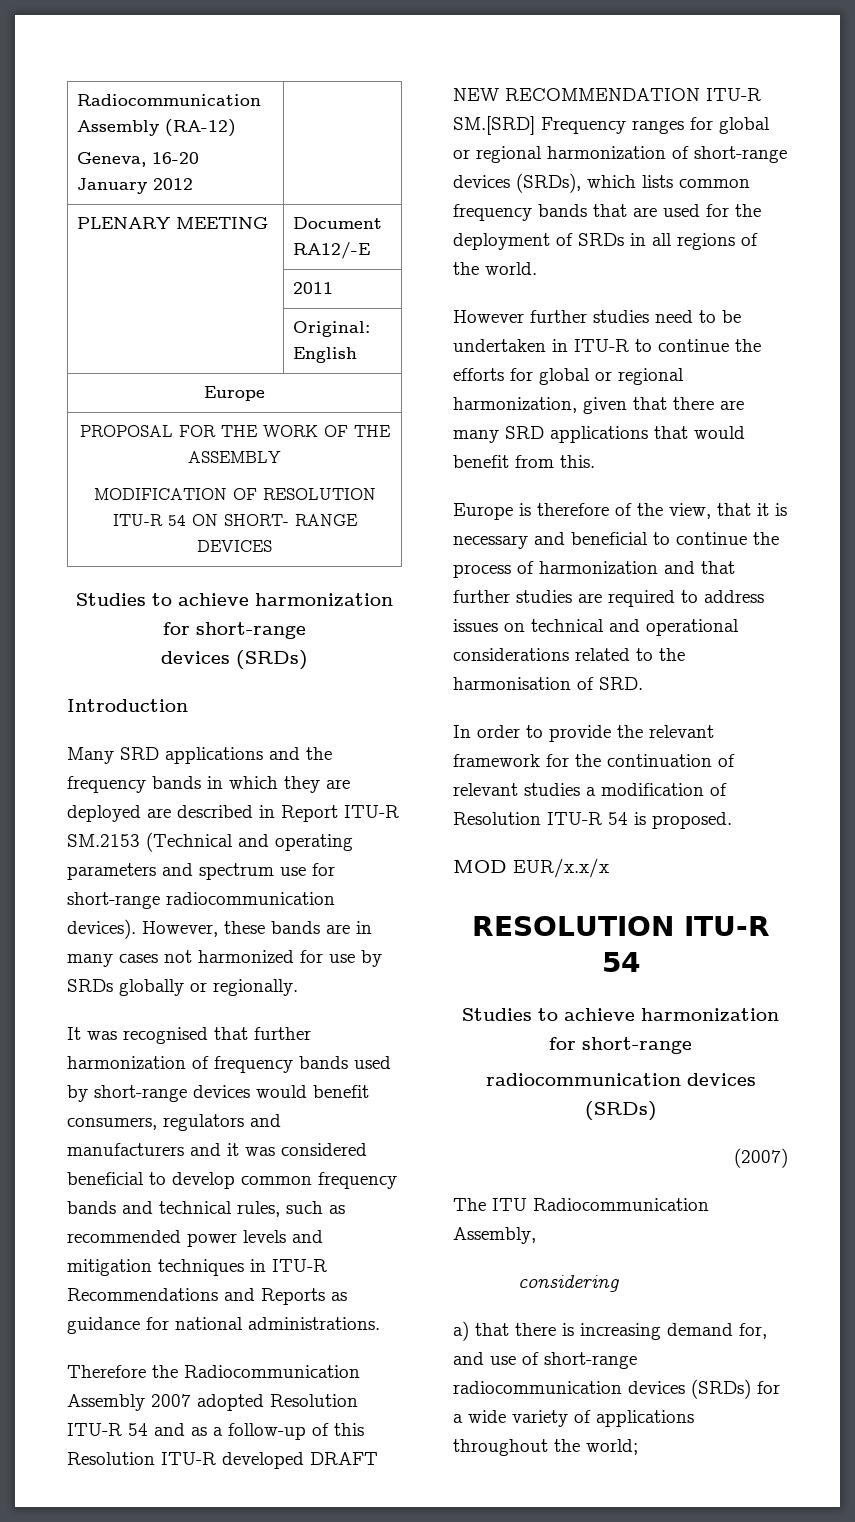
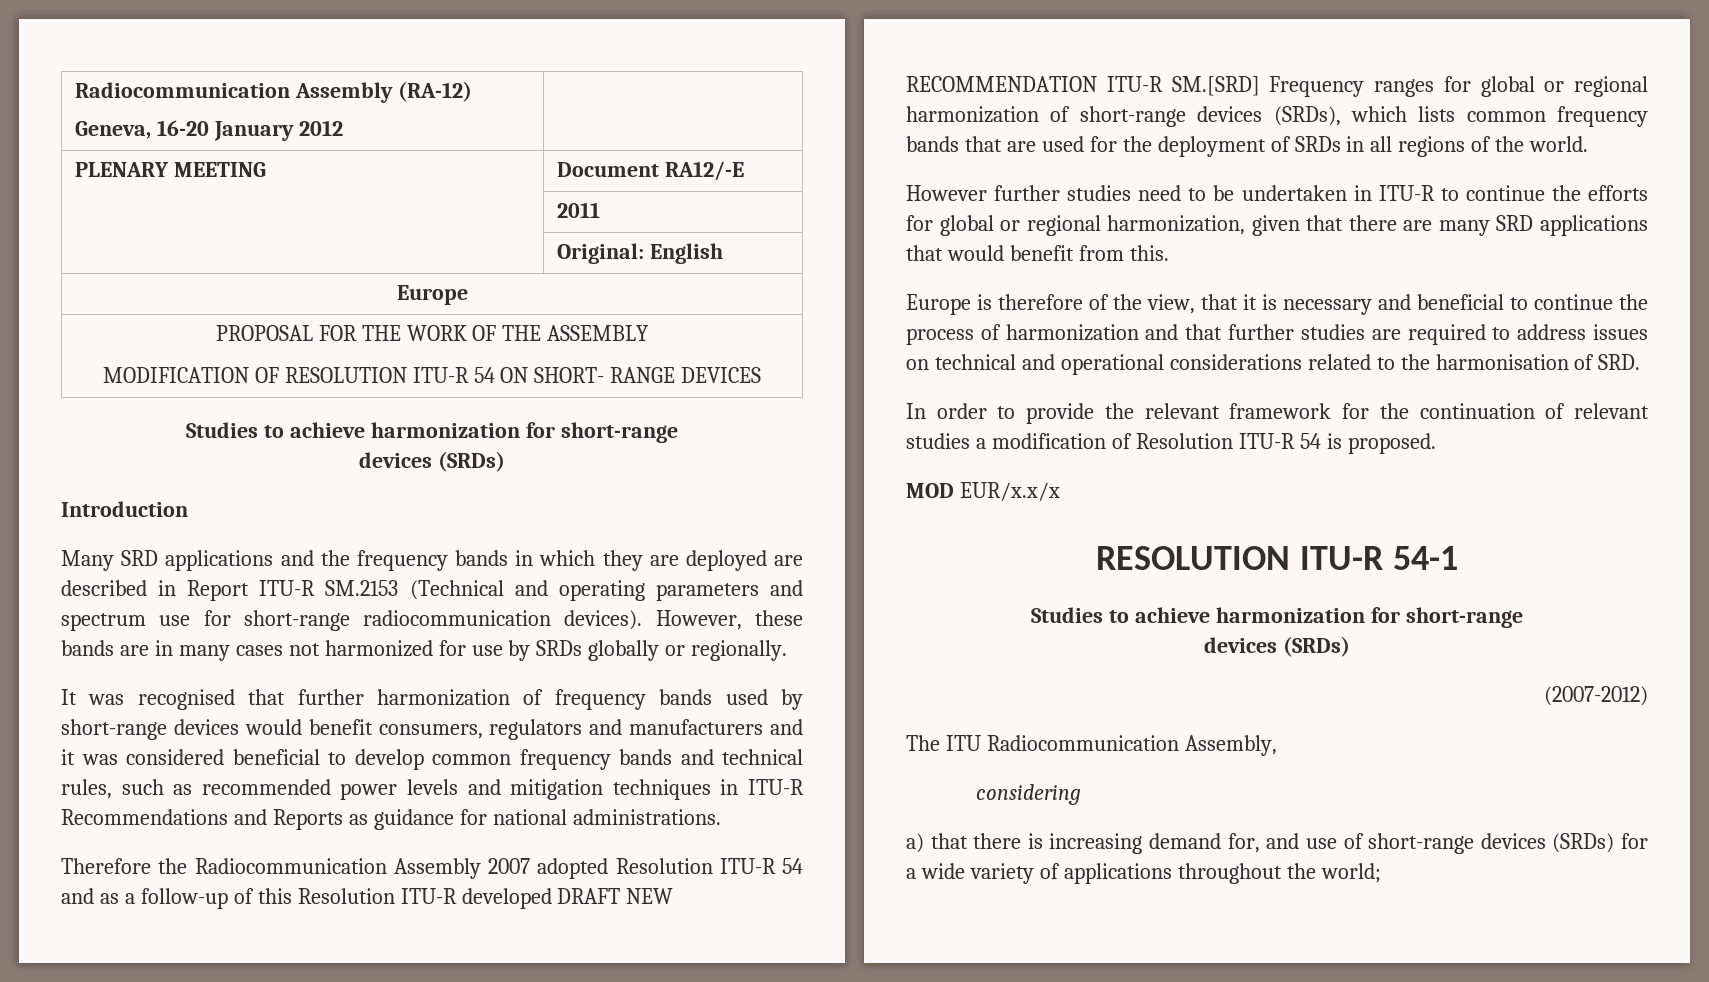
  MOD EUR/x.x/x
- RESOLUTION ITU-R 54
+ RESOLUTION ITU-R 54-1
  Studies to achieve harmonization for short-range
- radiocommunication devices (SRDs)
- (2007)
+ devices (SRDs)
+ (2007-2012)
- a) that there is increasing demand for, and use of short-range radiocommunication devices (SRDs) for a wide variety of applications throughout the world;
+ a) that there is increasing demand for, and use of short-range devices (SRDs) for a wide variety of applications throughout the world;

